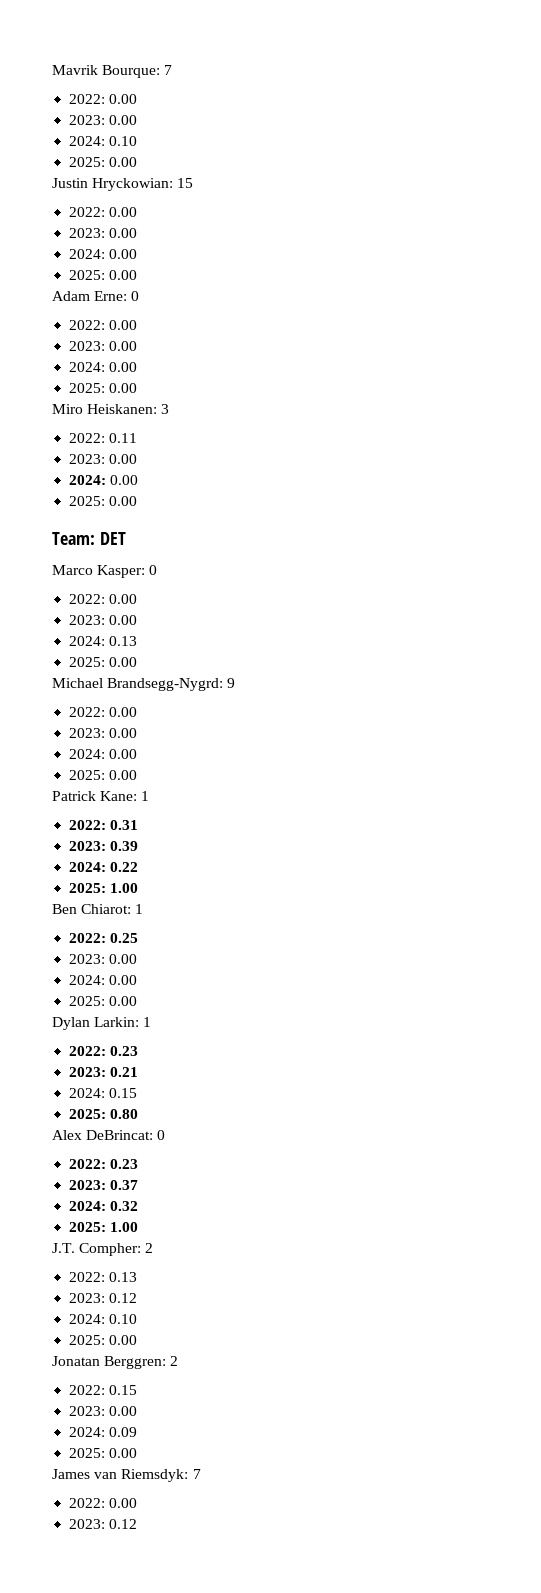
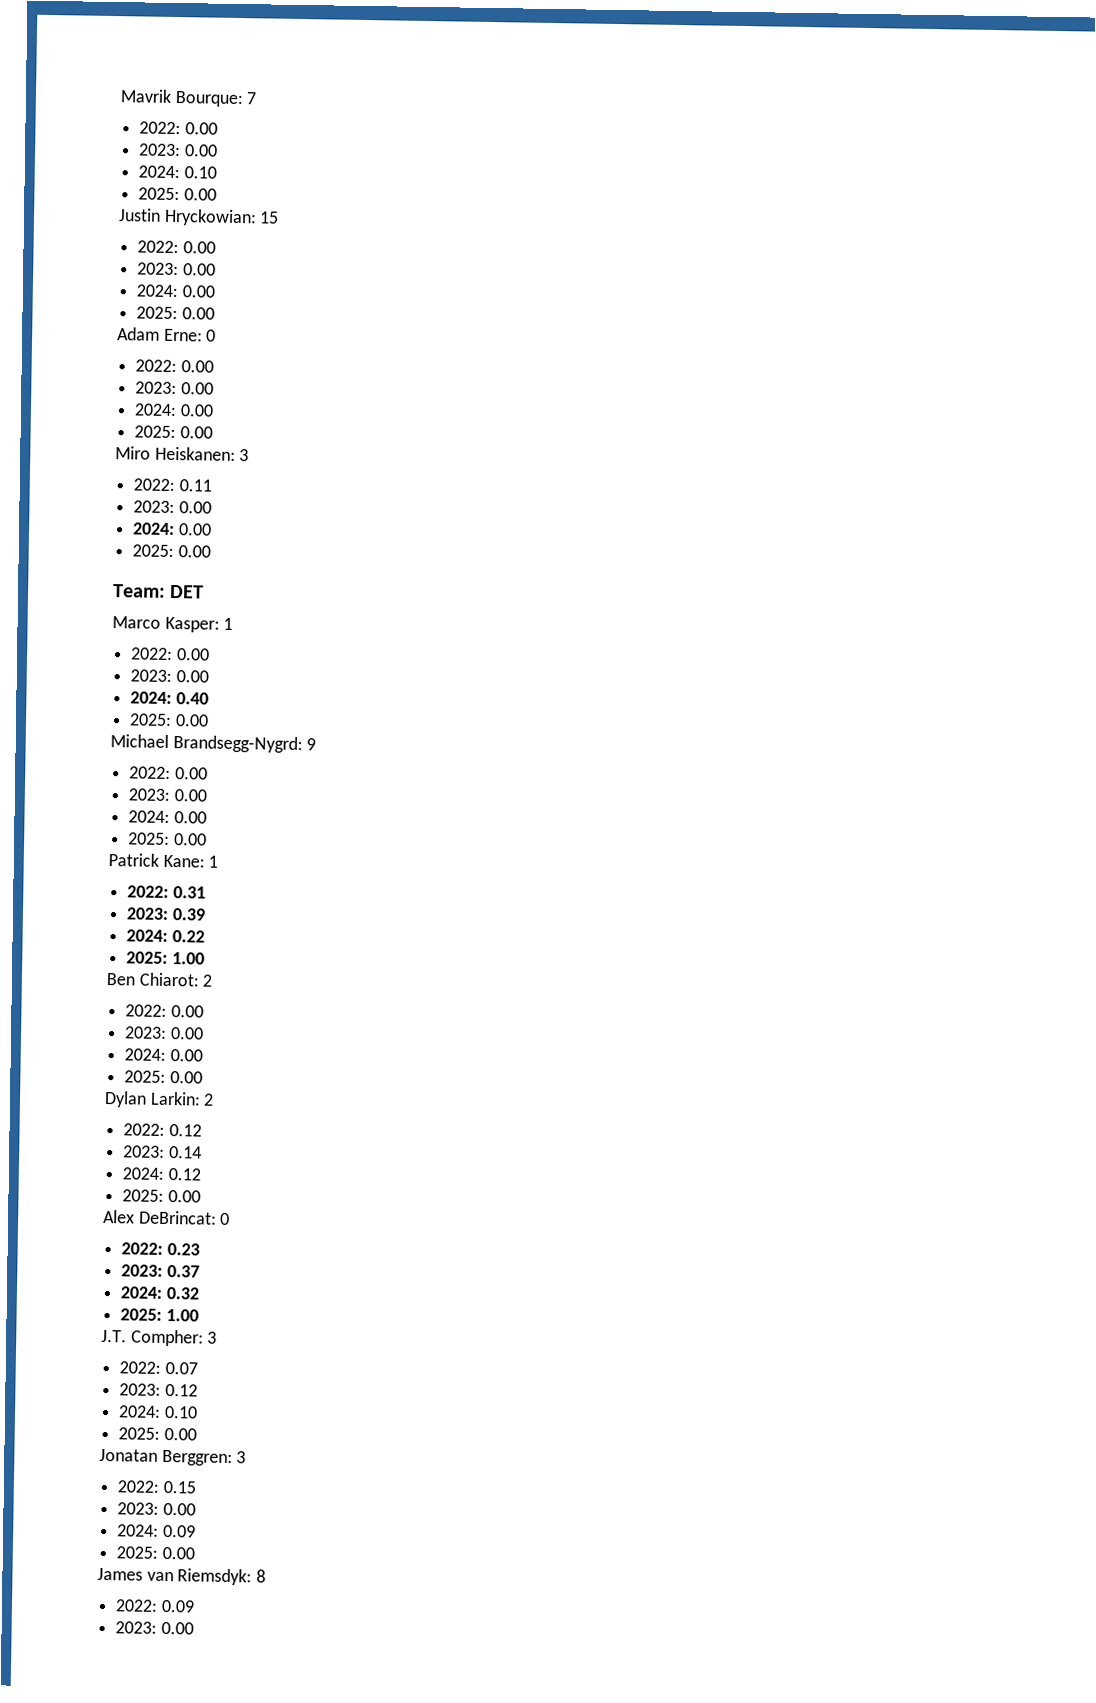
- Marco Kasper: 0
+ Marco Kasper: 1
  2022: 0.00
  2023: 0.00
- 2024: 0.13
+ 2024: 0.40
- Ben Chiarot: 1
- 2022: 0.25
+ Ben Chiarot: 2
+ 2022: 0.00
- Dylan Larkin: 1
- 2022: 0.23
- 2023: 0.21
- 2024: 0.15
- 2025: 0.80
+ Dylan Larkin: 2
+ 2022: 0.12
+ 2023: 0.14
+ 2024: 0.12
+ 2025: 0.00
- J.T. Compher: 2
- 2022: 0.13
+ J.T. Compher: 3
+ 2022: 0.07
- Jonatan Berggren: 2
+ Jonatan Berggren: 3
- James van Riemsdyk: 7
- 2022: 0.00
- 2023: 0.12
+ James van Riemsdyk: 8
+ 2022: 0.09
+ 2023: 0.00

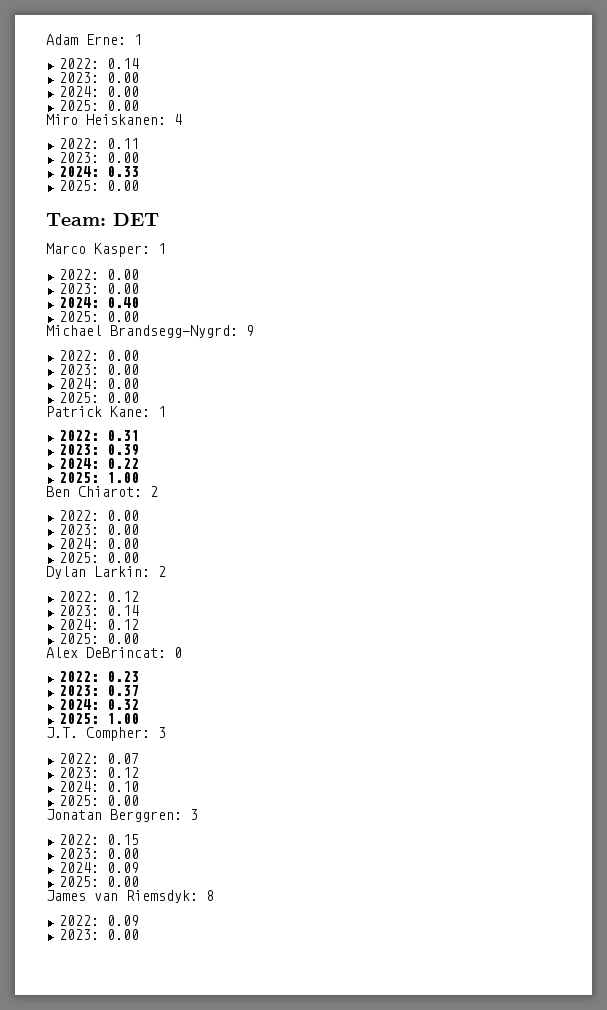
- Mavrik Bourque: 7
- 2022: 0.00
- 2023: 0.00
- 2024: 0.10
- 2025: 0.00
- Justin Hryckowian: 15
- 2022: 0.00
- 2023: 0.00
- 2024: 0.00
- 2025: 0.00
- Adam Erne: 0
- 2022: 0.00
+ Adam Erne: 1
+ 2022: 0.14
- Miro Heiskanen: 3
+ Miro Heiskanen: 4
  2022: 0.11
  2023: 0.00
- 2024: 0.00
+ 2024: 0.33

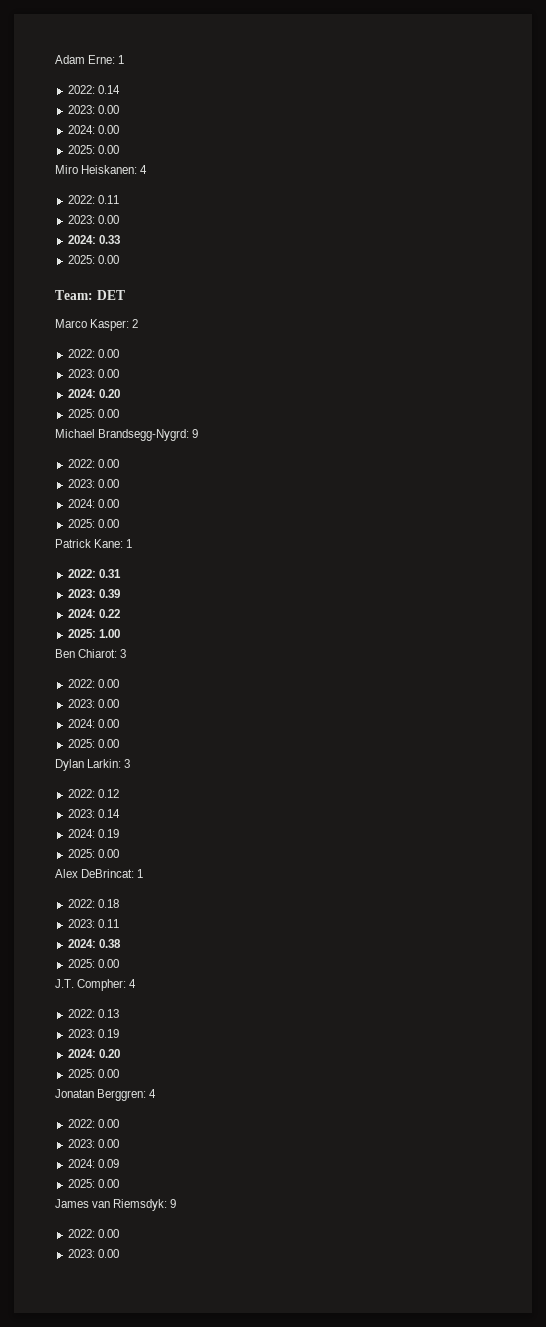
- Marco Kasper: 1
+ Marco Kasper: 2
  2022: 0.00
  2023: 0.00
- 2024: 0.40
+ 2024: 0.20
- Ben Chiarot: 2
+ Ben Chiarot: 3
- Dylan Larkin: 2
+ Dylan Larkin: 3
- 2024: 0.12
+ 2024: 0.19
- Alex DeBrincat: 0
- 2022: 0.23
- 2023: 0.37
- 2024: 0.32
- 2025: 1.00
+ Alex DeBrincat: 1
+ 2022: 0.18
+ 2023: 0.11
+ 2024: 0.38
+ 2025: 0.00
- J.T. Compher: 3
- 2022: 0.07
- 2023: 0.12
- 2024: 0.10
+ J.T. Compher: 4
+ 2022: 0.13
+ 2023: 0.19
+ 2024: 0.20
- Jonatan Berggren: 3
- 2022: 0.15
+ Jonatan Berggren: 4
+ 2022: 0.00
- James van Riemsdyk: 8
- 2022: 0.09
+ James van Riemsdyk: 9
+ 2022: 0.00

